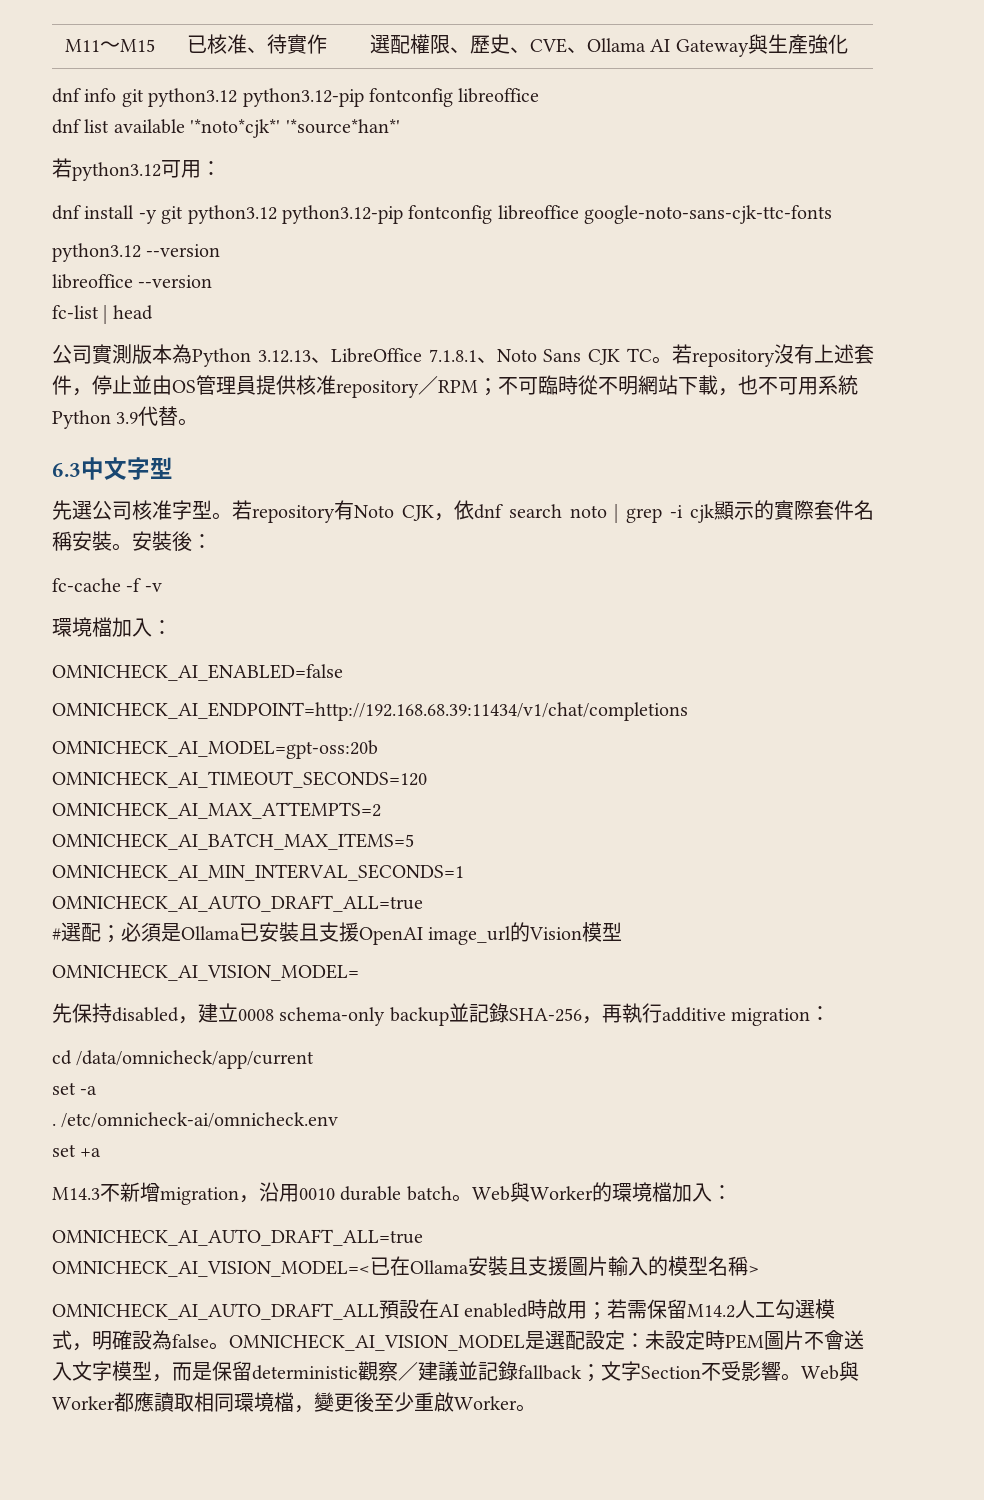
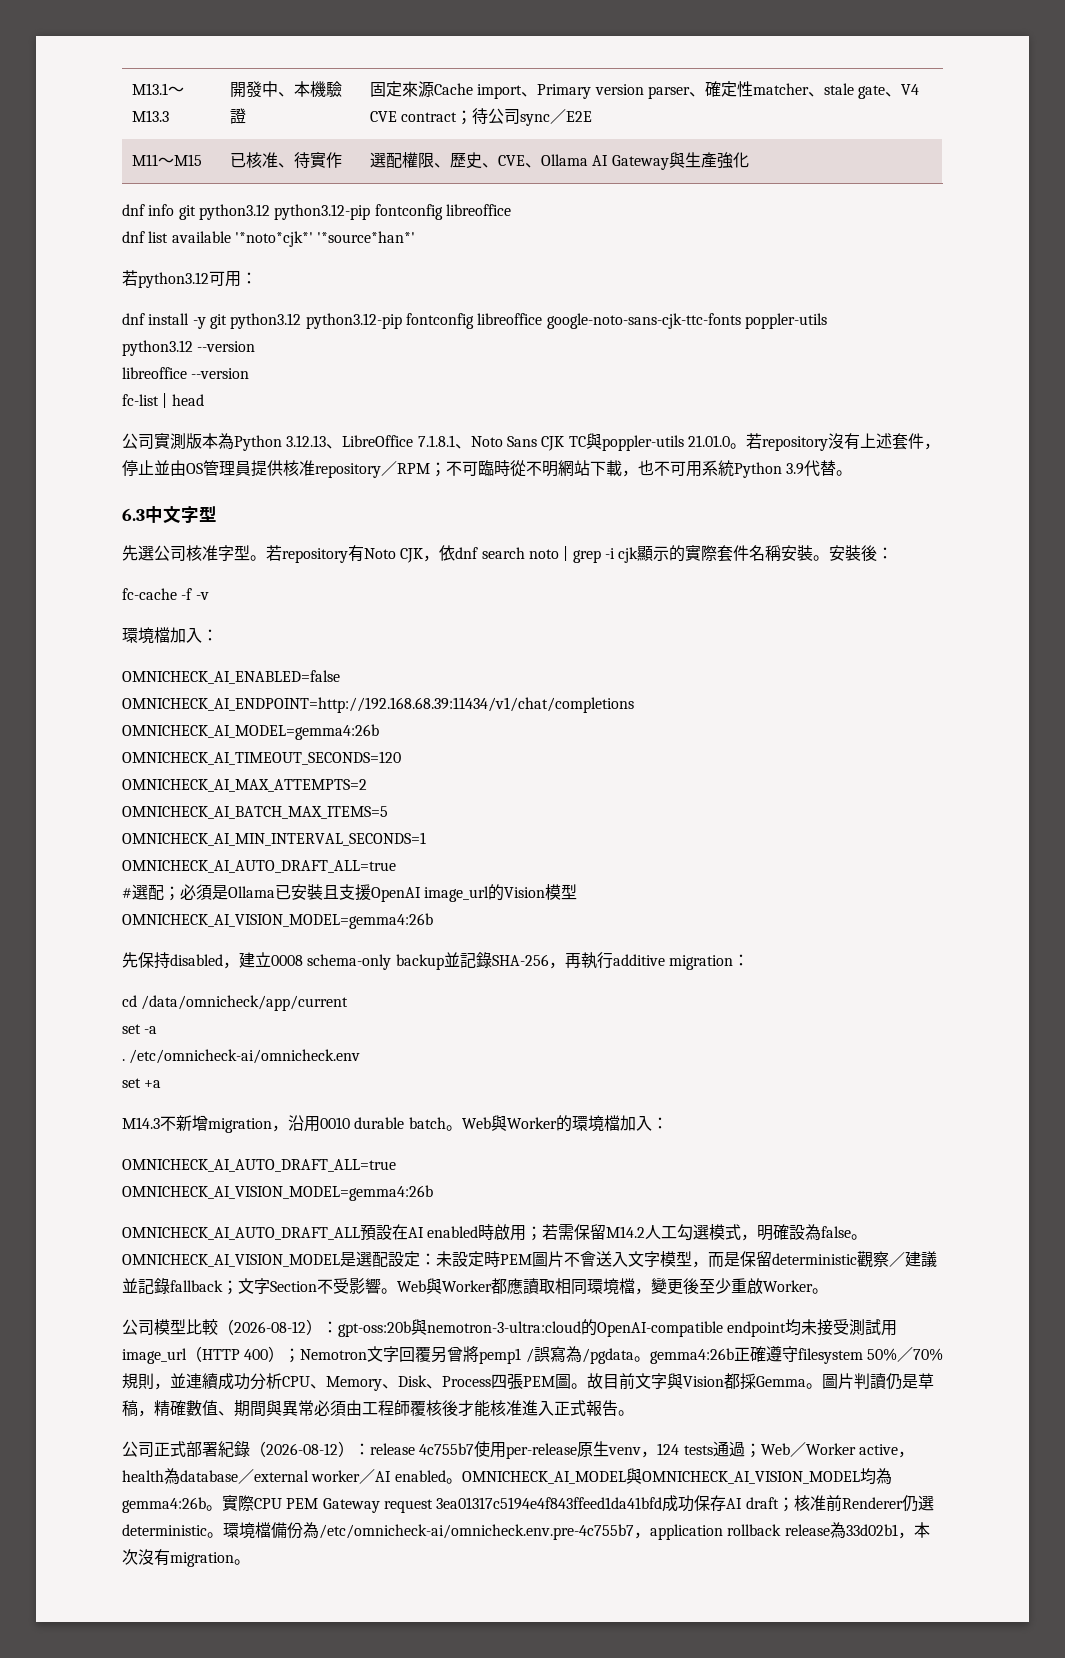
+ M13.1～M13.3 | 開發中、本機驗證 | 固定來源Cache import、Primary version parser、確定性matcher、stale gate、V4 CVE contract；待公司sync／E2E
- dnf install -y git python3.12 python3.12-pip fontconfig libreoffice google-noto-sans-cjk-ttc-fonts
+ dnf install -y git python3.12 python3.12-pip fontconfig libreoffice google-noto-sans-cjk-ttc-fonts poppler-utils
- 公司實測版本為Python 3.12.13、LibreOffice 7.1.8.1、Noto Sans CJK TC。
+ 公司實測版本為Python 3.12.13、LibreOffice 7.1.8.1、Noto Sans CJK TC與poppler-utils 21.01.0。
- OMNICHECK_AI_MODEL=gpt-oss:20b
+ OMNICHECK_AI_MODEL=gemma4:26b
  #選配；必須是Ollama已安裝且支援OpenAI image_url的Vision模型
- OMNICHECK_AI_VISION_MODEL=
+ OMNICHECK_AI_VISION_MODEL=gemma4:26b
  Web與Worker的環境檔加入：
  OMNICHECK_AI_AUTO_DRAFT_ALL=true
- OMNICHECK_AI_VISION_MODEL=<已在Ollama安裝且支援圖片輸入的模型名稱>
+ OMNICHECK_AI_VISION_MODEL=gemma4:26b
+ 公司模型比較（2026-08-12）：gpt-oss:20b與nemotron-3-ultra:cloud的OpenAI-compatible endpoint均未接受測試用image_url（HTTP 400）；Nemotron文字回覆另曾將pemp1 /誤寫為/pgdata。gemma4:26b正確遵守filesystem 50%／70%規則，並連續成功分析CPU、Memory、Disk、Process四張PEM圖。故目前文字與Vision都採Gemma。圖片判讀仍是草稿，精確數值、期間與異常必須由工程師覆核後才能核准進入正式報告。
+ 公司正式部署紀錄（2026-08-12）：release 4c755b7使用per-release原生venv，124 tests通過；Web／Worker active，health為database／external worker／AI enabled。OMNICHECK_AI_MODEL與OMNICHECK_AI_VISION_MODEL均為gemma4:26b。實際CPU PEM Gateway request 3ea01317c5194e4f843ffeed1da41bfd成功保存AI draft；核准前Renderer仍選deterministic。環境檔備份為/etc/omnicheck-ai/omnicheck.env.pre-4c755b7，application rollback release為33d02b1，本次沒有migration。

